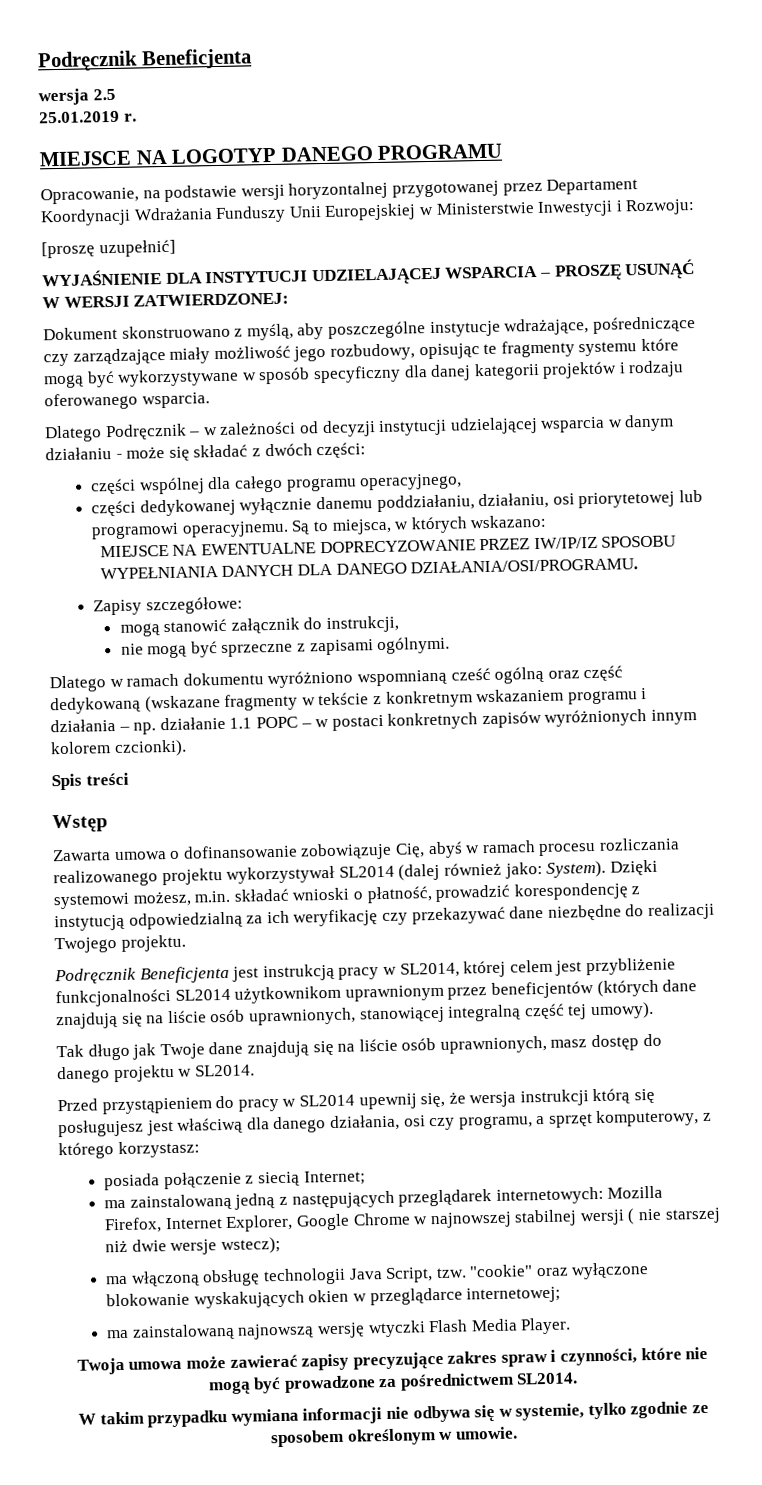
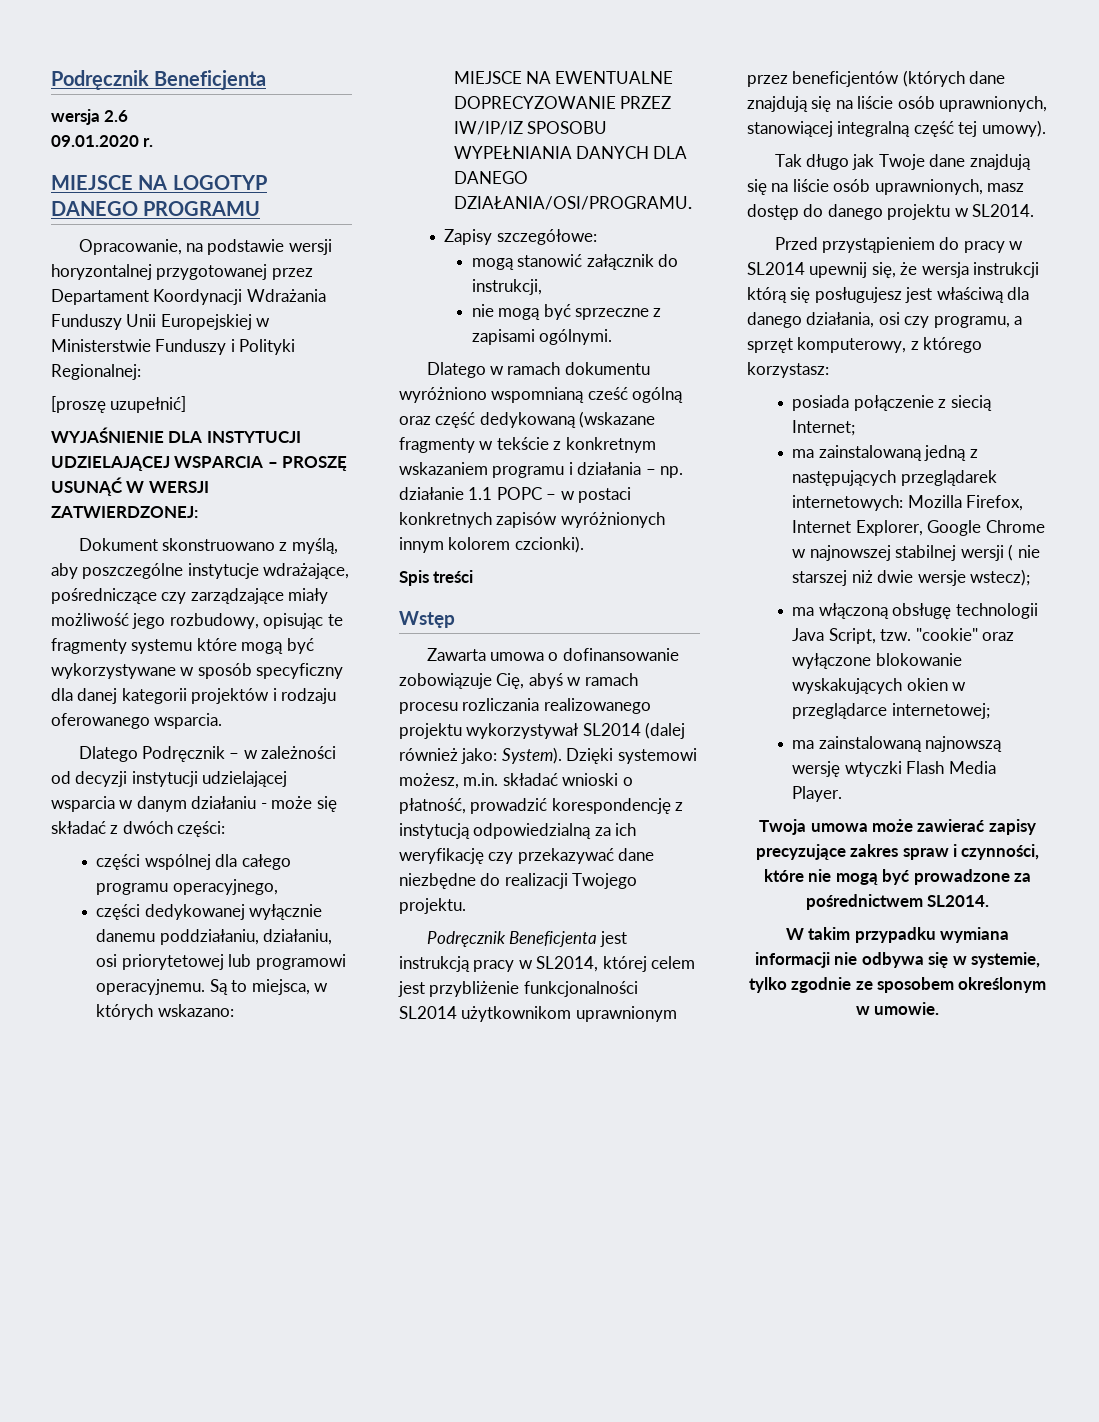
- wersja 2.5
- 25.01.2019 r.
+ wersja 2.6
+ 09.01.2020 r.
- Opracowanie, na podstawie wersji horyzontalnej przygotowanej przez Departament Koordynacji Wdrażania Funduszy Unii Europejskiej w Ministerstwie Inwestycji i Rozwoju:
+ Opracowanie, na podstawie wersji horyzontalnej przygotowanej przez Departament Koordynacji Wdrażania Funduszy Unii Europejskiej w Ministerstwie Funduszy i Polityki Regionalnej:

